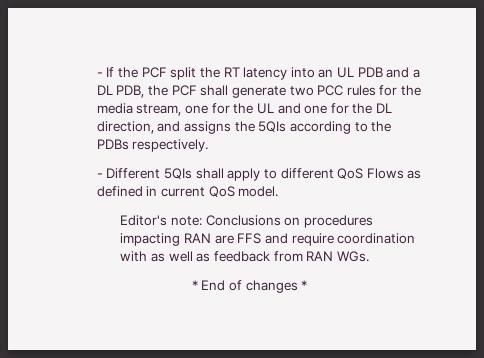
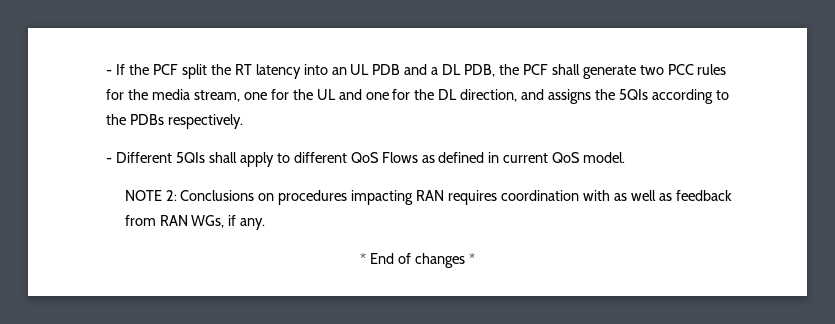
- Editor's note: Conclusions on procedures impacting RAN are FFS and require coordination with as well as feedback from RAN WGs.
+ NOTE 2: Conclusions on procedures impacting RAN requires coordination with as well as feedback from RAN WGs, if any.

